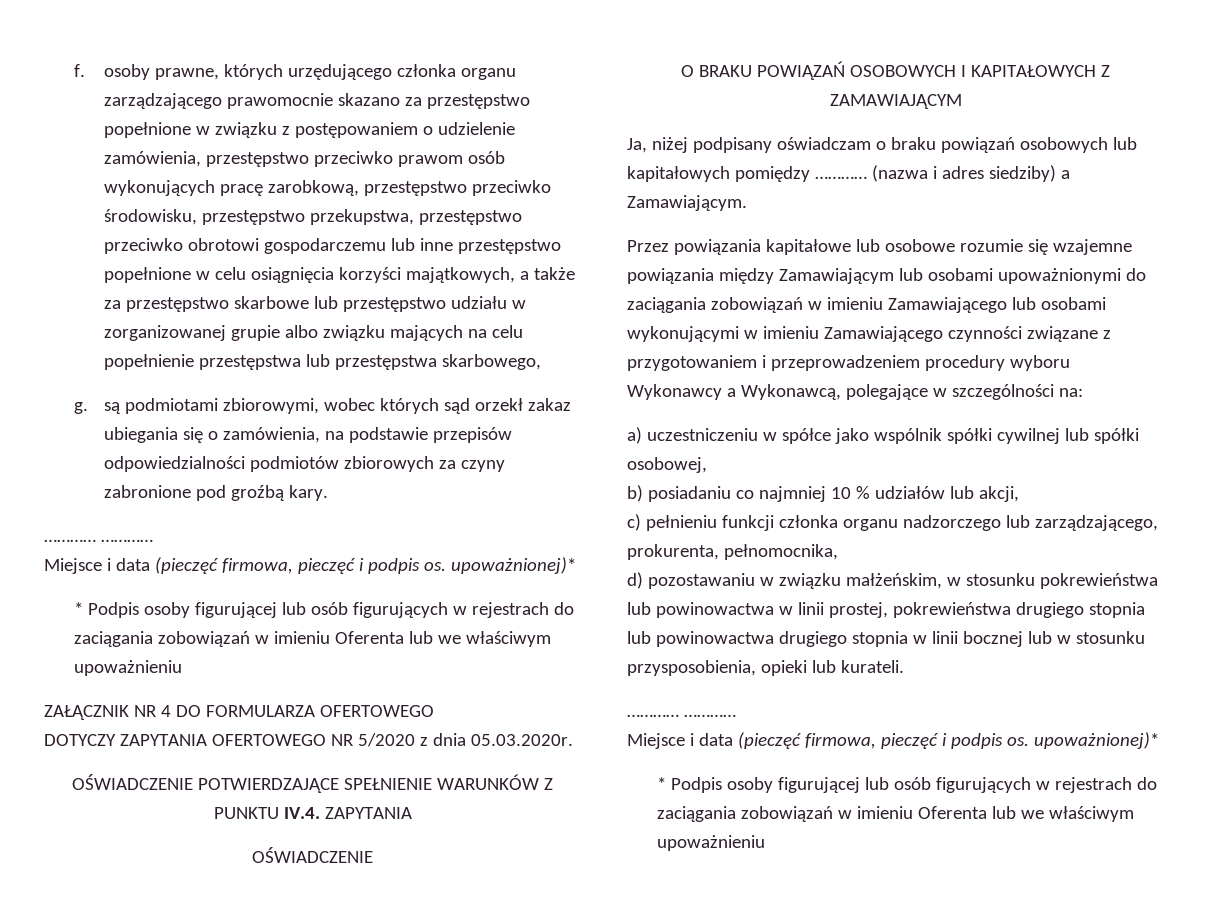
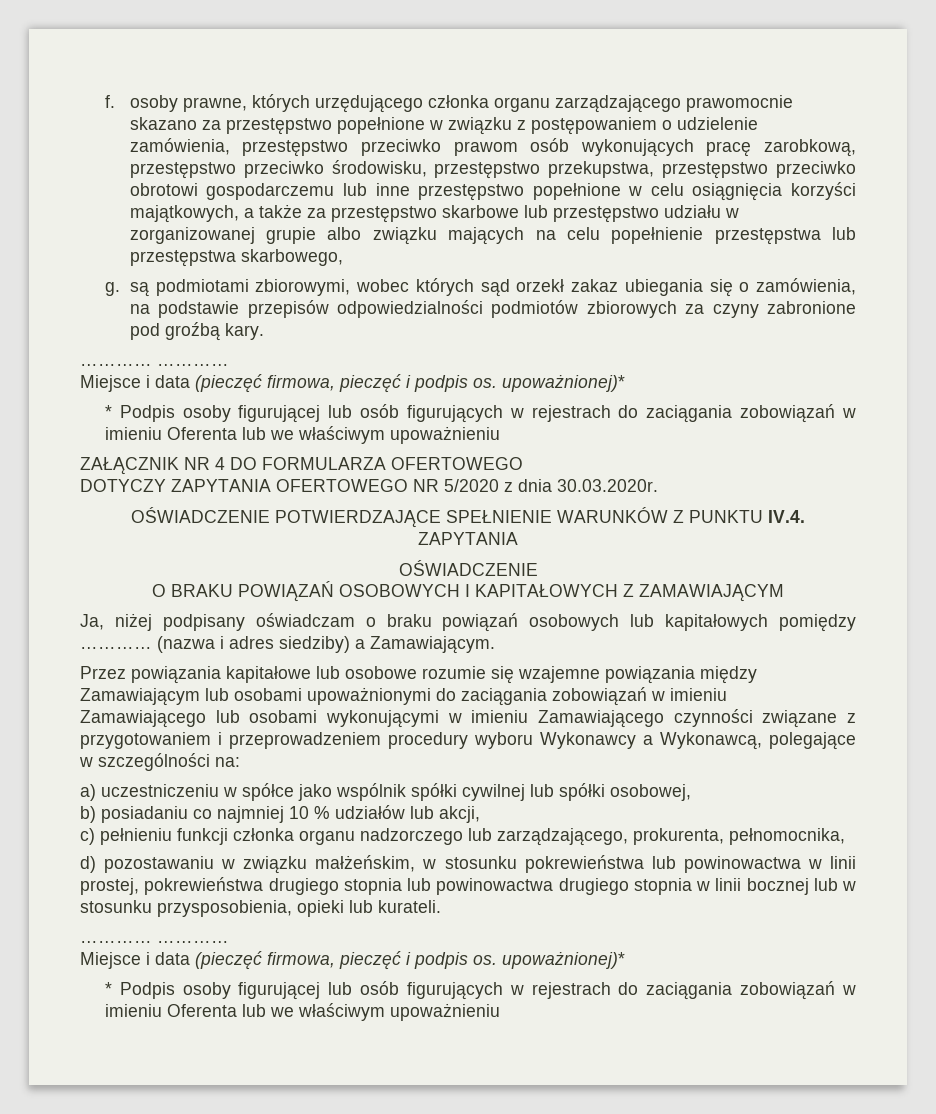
- DOTYCZY ZAPYTANIA OFERTOWEGO NR 5/2020 z dnia 05.03.2020r.
+ DOTYCZY ZAPYTANIA OFERTOWEGO NR 5/2020 z dnia 30.03.2020r.

